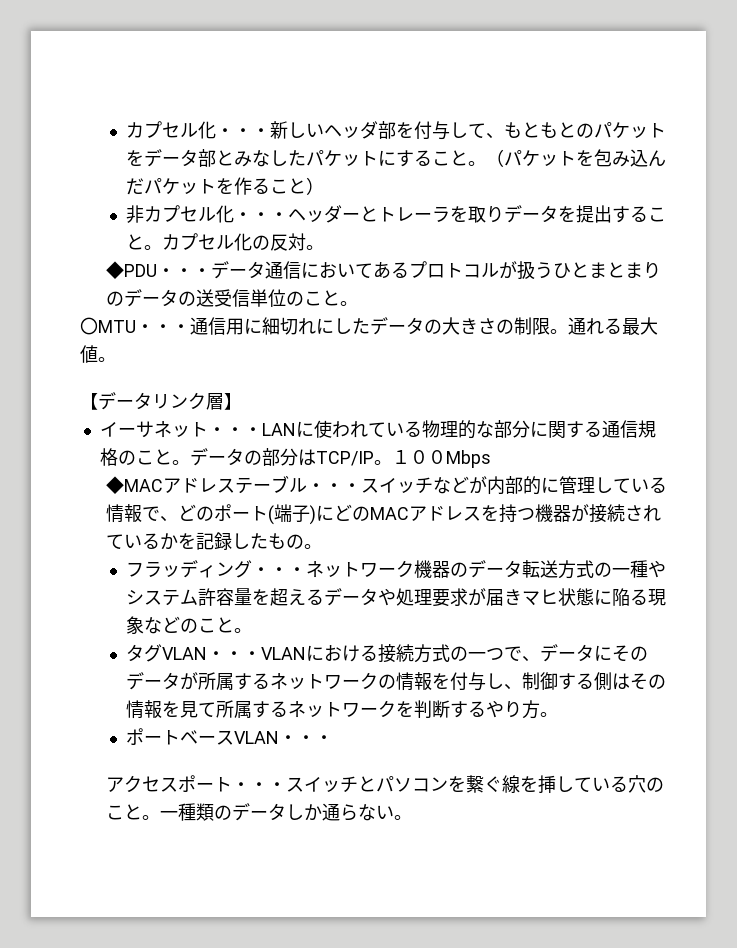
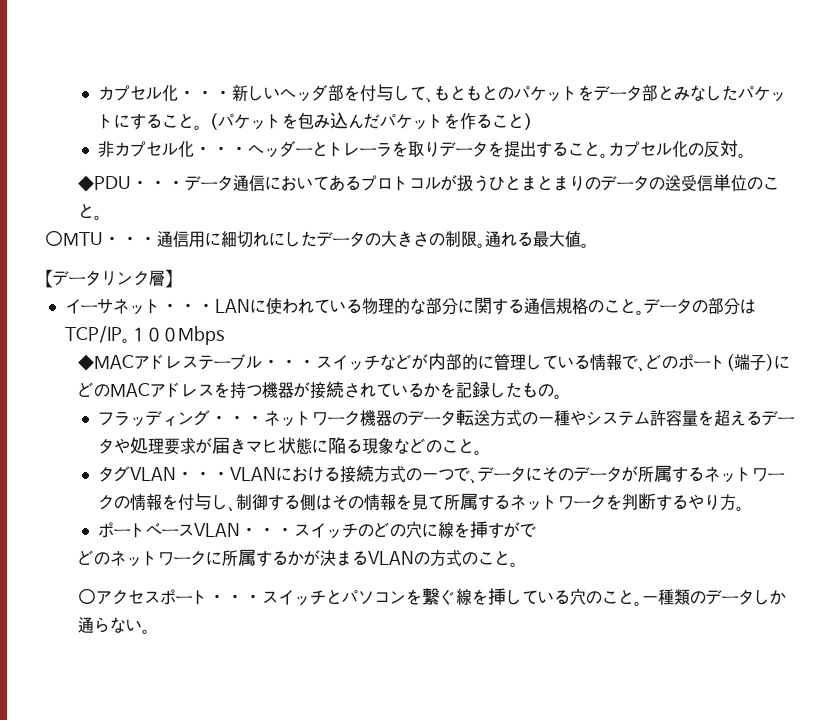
- ポートベースVLAN・・・
- アクセスポート・・・スイッチとパソコンを繋ぐ線を挿している穴のこと。
+ ポートベースVLAN・・・スイッチのどの穴に線を挿すがで
+ どのネットワークに所属するかが決まるVLANの方式のこと。
+ 〇アクセスポート・・・スイッチとパソコンを繋ぐ線を挿している穴のこと。

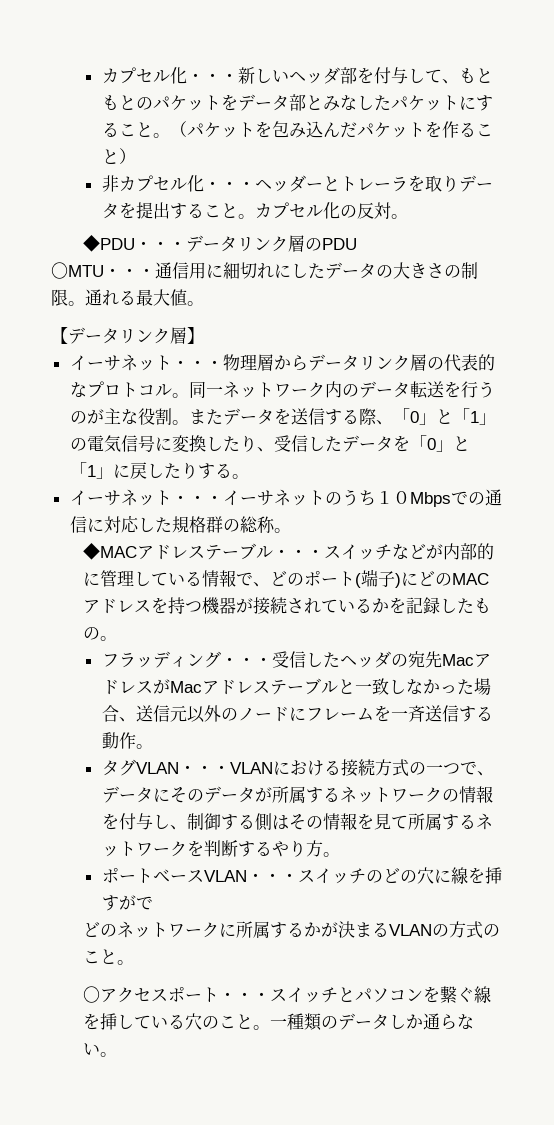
- ◆PDU・・・データ通信においてあるプロトコルが扱うひとまとまりのデータの送受信単位のこと。
+ ◆PDU・・・データリンク層のPDU
- イーサネット・・・LANに使われている物理的な部分に関する通信規格のこと。データの部分はTCP/IP。１００Mbps
+ イーサネット・・・物理層からデータリンク層の代表的なプロトコル。同一ネットワーク内のデータ転送を行うのが主な役割。またデータを送信する際、「0」と「1」の電気信号に変換したり、受信したデータを「0」と「1」に戻したりする。
+ イーサネット・・・イーサネットのうち１０Mbpsでの通信に対応した規格群の総称。
- フラッディング・・・ネットワーク機器のデータ転送方式の一種やシステム許容量を超えるデータや処理要求が届きマヒ状態に陥る現象などのこと。
+ フラッディング・・・受信したヘッダの宛先MacアドレスがMacアドレステーブルと一致しなかった場合、送信元以外のノードにフレームを一斉送信する動作。

